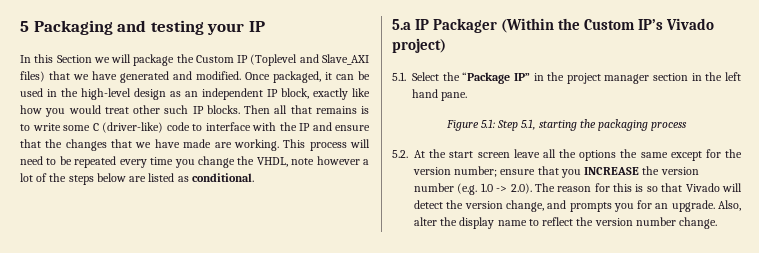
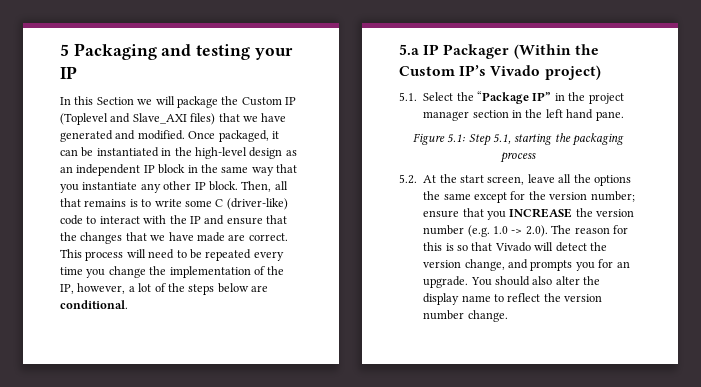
- Once packaged, it can be used in the high-level design as an independent IP block, exactly like how you would treat other such IP blocks. Then all that remains is to write some C (driver-like) code to interface with the IP and ensure that the changes that we have made are working.
+ Once packaged, it can be instantiated in the high-level design as an independent IP block in the same way that you instantiate any other IP block. Then, all that remains is to write some C (driver-like) code to interact with the IP and ensure that the changes that we have made are correct.
- This process will need to be repeated every time you change the VHDL, note however a lot of the steps below are listed as conditional.
+ This process will need to be repeated every time you change the implementation of the IP, however, a lot of the steps below are conditional.
- 5.2. At the start screen leave all the options the same except for the version number; ensure that you INCREASE the version number (e.g. 1.0 -> 2.0). The reason for this is so that Vivado will detect the version change, and prompts you for an upgrade.
+ 5.2. At the start screen, leave all the options the same except for the version number; ensure that you INCREASE the version number (e.g. 1.0 -> 2.0). The reason for this is so that Vivado will detect the version change, and prompts you for an upgrade.
- Also, alter the display name to reflect the version number change.
+ You should also alter the display name to reflect the version number change.

